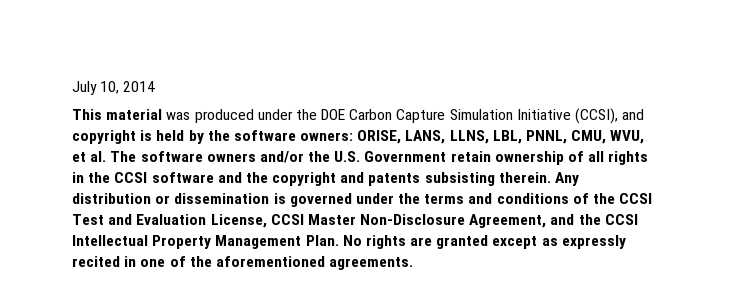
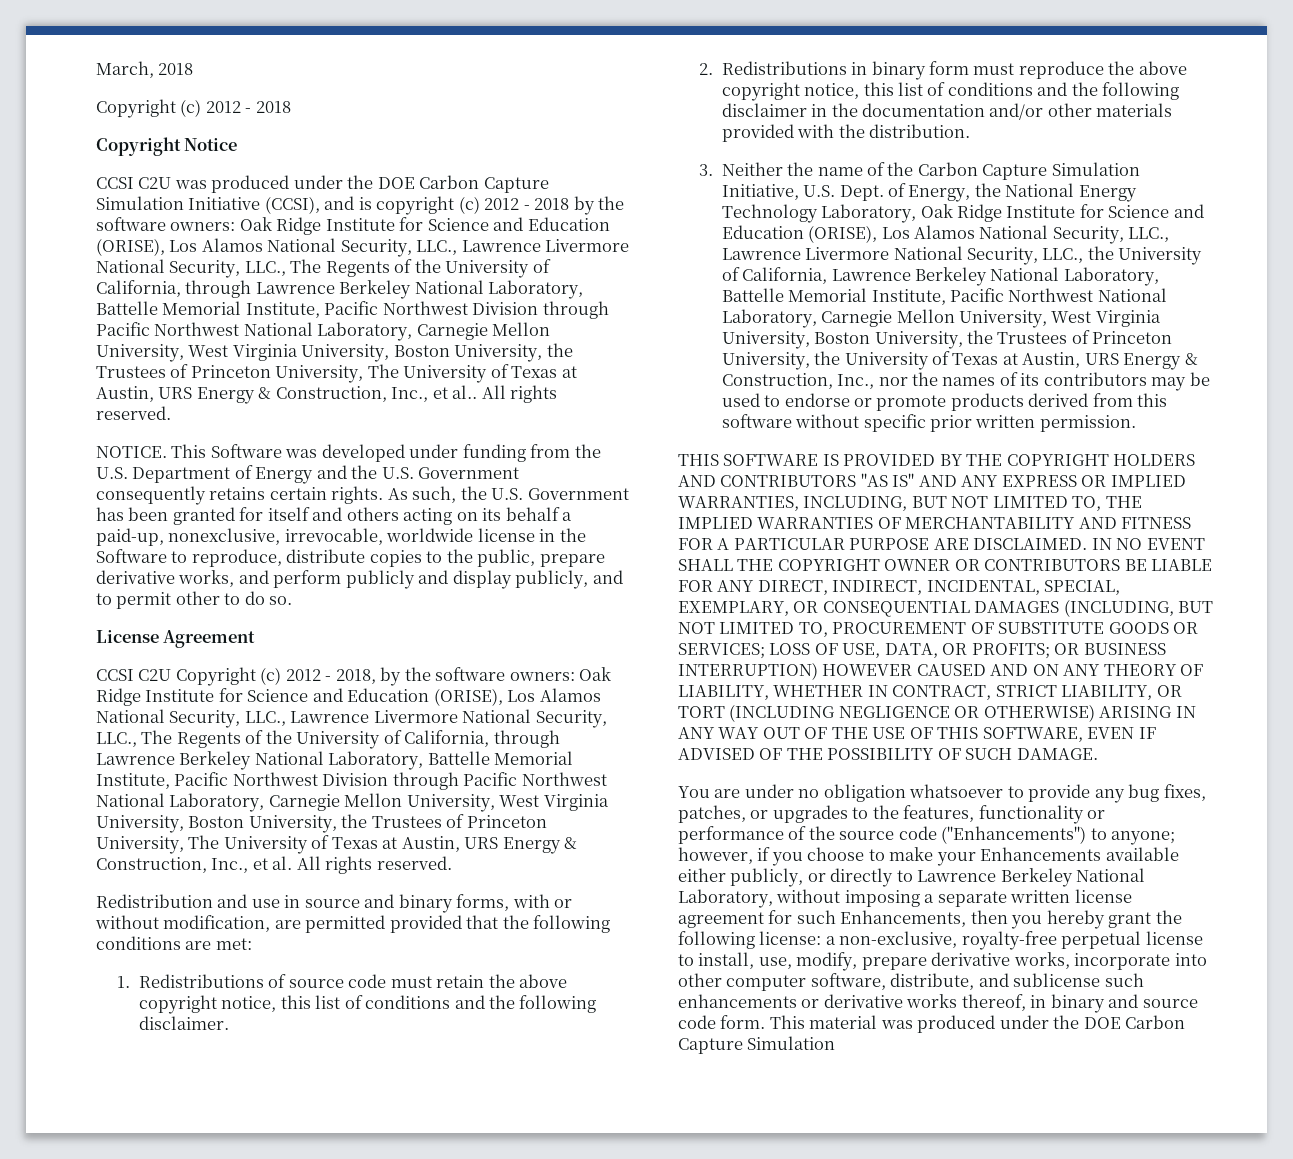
- July 10, 2014
- This material was produced under the DOE Carbon Capture Simulation Initiative (CCSI), and copyright is held by the software owners: ORISE, LANS, LLNS, LBL, PNNL, CMU, WVU, et al. The software owners and/or the U.S. Government retain ownership of all rights in the CCSI software and the copyright and patents subsisting therein. Any distribution or dissemination is governed under the terms and conditions of the CCSI Test and Evaluation License, CCSI Master Non-Disclosure Agreement, and the CCSI Intellectual Property Management Plan. No rights are granted except as expressly recited in one of the aforementioned agreements.
+ March, 2018
+ Copyright (c) 2012 - 2018
+ Copyright Notice
+ CCSI C2U was produced under the DOE Carbon Capture Simulation Initiative (CCSI), and is copyright (c) 2012 - 2018 by the software owners: Oak Ridge Institute for Science and Education (ORISE), Los Alamos National Security, LLC., Lawrence Livermore National Security, LLC., The Regents of the University of California, through Lawrence Berkeley National Laboratory, Battelle Memorial Institute, Pacific Northwest Division through Pacific Northwest National Laboratory, Carnegie Mellon University, West Virginia University, Boston University, the Trustees of Princeton University, The University of Texas at Austin, URS Energy & Construction, Inc., et al.. All rights reserved.
+ NOTICE. This Software was developed under funding from the U.S. Department of Energy and the U.S. Government consequently retains certain rights. As such, the U.S. Government has been granted for itself and others acting on its behalf a paid-up, nonexclusive, irrevocable, worldwide license in the Software to reproduce, distribute copies to the public, prepare derivative works, and perform publicly and display publicly, and to permit other to do so.
+ License Agreement
+ CCSI C2U Copyright (c) 2012 - 2018, by the software owners: Oak Ridge Institute for Science and Education (ORISE), Los Alamos National Security, LLC., Lawrence Livermore National Security, LLC., The Regents of the University of California, through Lawrence Berkeley National Laboratory, Battelle Memorial Institute, Pacific Northwest Division through Pacific Northwest National Laboratory, Carnegie Mellon University, West Virginia University, Boston University, the Trustees of Princeton University, The University of Texas at Austin, URS Energy & Construction, Inc., et al. All rights reserved.
+ Redistribution and use in source and binary forms, with or without modification, are permitted provided that the following conditions are met:
+ 1. Redistributions of source code must retain the above copyright notice, this list of conditions and the following disclaimer.
+ 2. Redistributions in binary form must reproduce the above copyright notice, this list of conditions and the following disclaimer in the documentation and/or other materials provided with the distribution.
+ 3. Neither the name of the Carbon Capture Simulation Initiative, U.S. Dept. of Energy, the National Energy Technology Laboratory, Oak Ridge Institute for Science and Education (ORISE), Los Alamos National Security, LLC., Lawrence Livermore National Security, LLC., the University of California, Lawrence Berkeley National Laboratory, Battelle Memorial Institute, Pacific Northwest National Laboratory, Carnegie Mellon University, West Virginia University, Boston University, the Trustees of Princeton University, the University of Texas at Austin, URS Energy & Construction, Inc., nor the names of its contributors may be used to endorse or promote products derived from this software without specific prior written permission.
+ THIS SOFTWARE IS PROVIDED BY THE COPYRIGHT HOLDERS AND CONTRIBUTORS "AS IS" AND ANY EXPRESS OR IMPLIED WARRANTIES, INCLUDING, BUT NOT LIMITED TO, THE IMPLIED WARRANTIES OF MERCHANTABILITY AND FITNESS FOR A PARTICULAR PURPOSE ARE DISCLAIMED. IN NO EVENT SHALL THE COPYRIGHT OWNER OR CONTRIBUTORS BE LIABLE FOR ANY DIRECT, INDIRECT, INCIDENTAL, SPECIAL, EXEMPLARY, OR CONSEQUENTIAL DAMAGES (INCLUDING, BUT NOT LIMITED TO, PROCUREMENT OF SUBSTITUTE GOODS OR SERVICES; LOSS OF USE, DATA, OR PROFITS; OR BUSINESS INTERRUPTION) HOWEVER CAUSED AND ON ANY THEORY OF LIABILITY, WHETHER IN CONTRACT, STRICT LIABILITY, OR TORT (INCLUDING NEGLIGENCE OR OTHERWISE) ARISING IN ANY WAY OUT OF THE USE OF THIS SOFTWARE, EVEN IF ADVISED OF THE POSSIBILITY OF SUCH DAMAGE.
+ You are under no obligation whatsoever to provide any bug fixes, patches, or upgrades to the features, functionality or performance of the source code ("Enhancements") to anyone; however, if you choose to make your Enhancements available either publicly, or directly to Lawrence Berkeley National Laboratory, without imposing a separate written license agreement for such Enhancements, then you hereby grant the following license: a non-exclusive, royalty-free perpetual license to install, use, modify, prepare derivative works, incorporate into other computer software, distribute, and sublicense such enhancements or derivative works thereof, in binary and source code form. This material was produced under the DOE Carbon Capture Simulation

